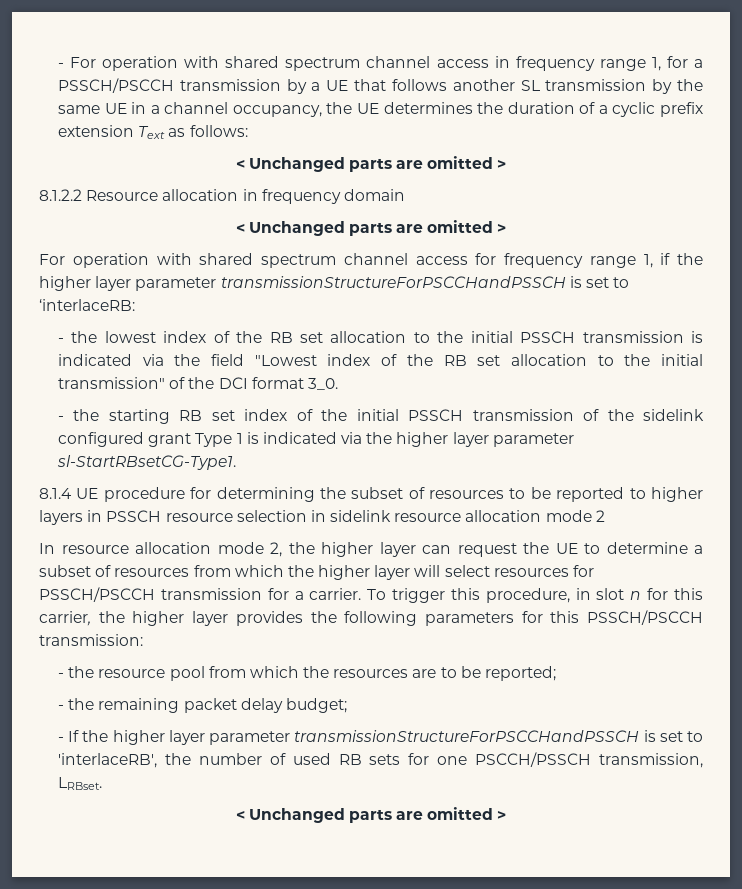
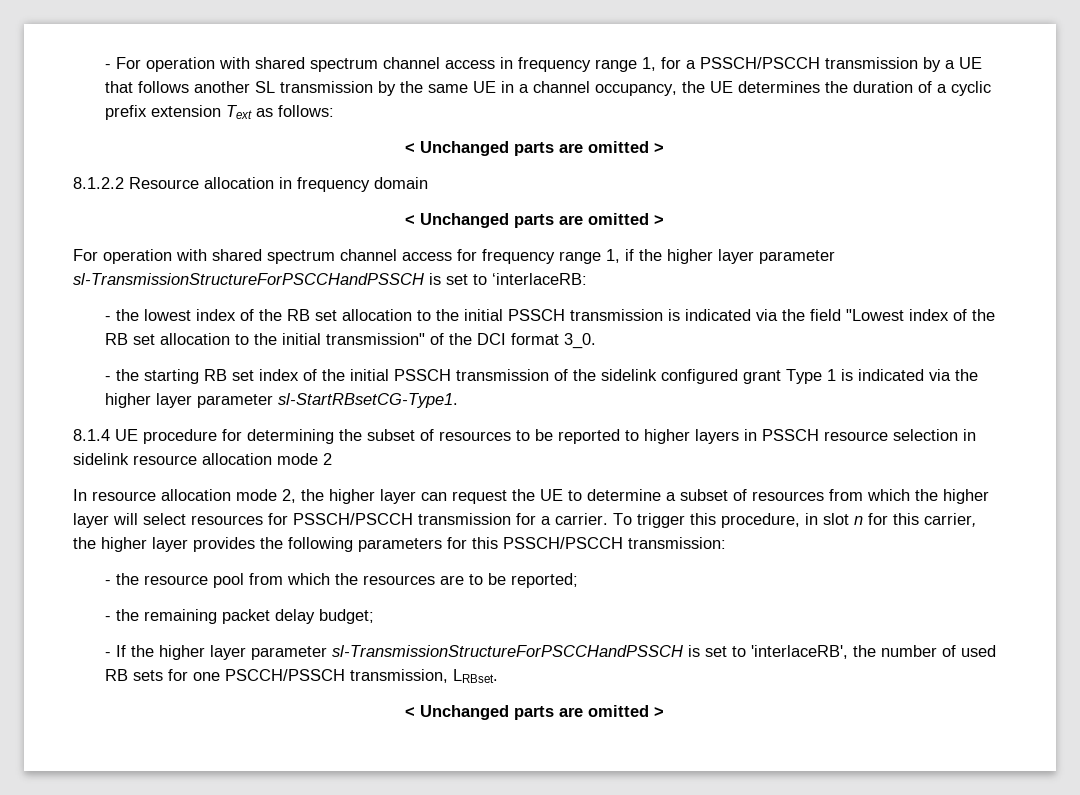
- For operation with shared spectrum channel access for frequency range 1, if the higher layer parameter transmissionStructureForPSCCHandPSSCH is set to ‘interlaceRB:
+ For operation with shared spectrum channel access for frequency range 1, if the higher layer parameter sl-TransmissionStructureForPSCCHandPSSCH is set to ‘interlaceRB:
- - If the higher layer parameter transmissionStructureForPSCCHandPSSCH is set to 'interlaceRB', the number of used RB sets for one PSCCH/PSSCH transmission, LRBset.
+ - If the higher layer parameter sl-TransmissionStructureForPSCCHandPSSCH is set to 'interlaceRB', the number of used RB sets for one PSCCH/PSSCH transmission, LRBset.

